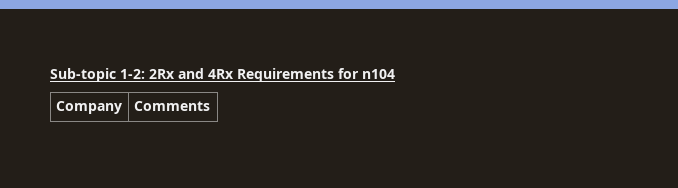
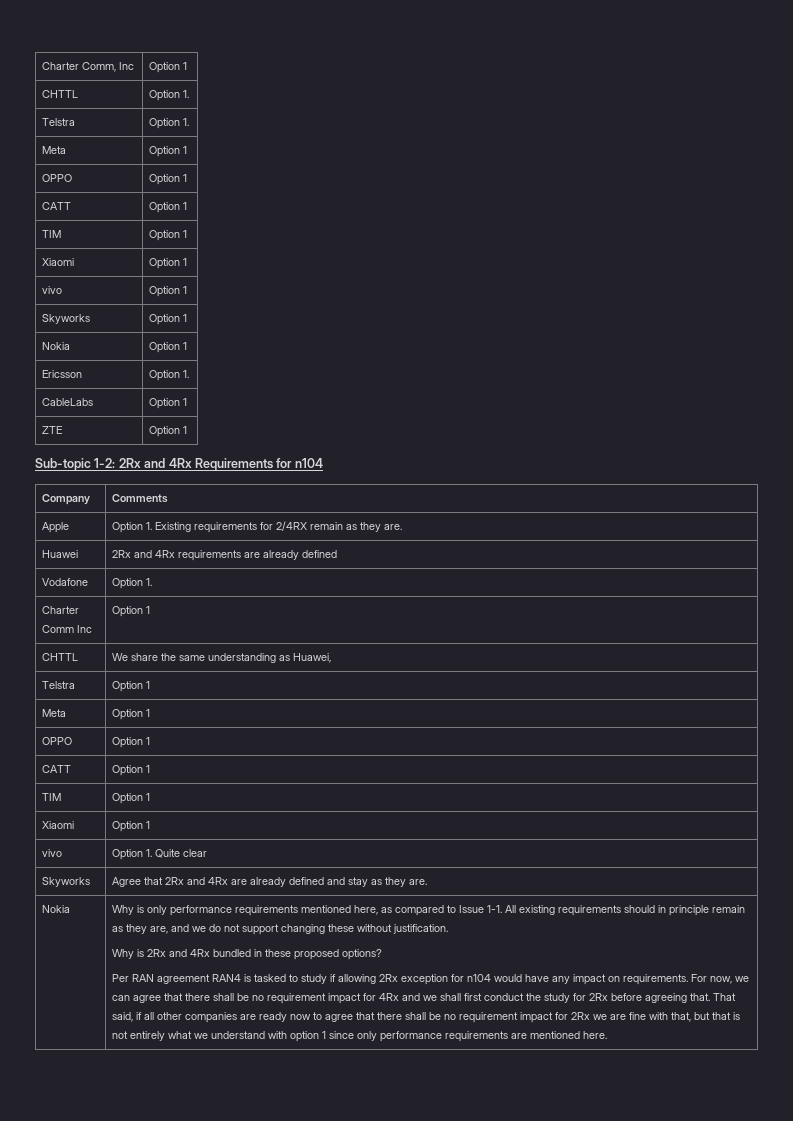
+ Charter Comm, Inc | Option 1
+ CHTTL | Option 1.
+ Telstra | Option 1.
+ Meta | Option 1
+ OPPO | Option 1
+ CATT | Option 1
+ TIM | Option 1
+ Xiaomi | Option 1
+ vivo | Option 1
+ Skyworks | Option 1
+ Nokia | Option 1
+ Ericsson | Option 1.
+ CableLabs | Option 1
+ ZTE | Option 1
+ Apple | Option 1. Existing requirements for 2/4RX remain as they are.
+ Huawei | 2Rx and 4Rx requirements are already defined
+ Vodafone | Option 1.
+ Charter Comm Inc | Option 1
+ CHTTL | We share the same understanding as Huawei,
+ Telstra | Option 1
+ Meta | Option 1
+ OPPO | Option 1
+ CATT | Option 1
+ TIM | Option 1
+ Xiaomi | Option 1
+ vivo | Option 1. Quite clear
+ Skyworks | Agree that 2Rx and 4Rx are already defined and stay as they are.
+ Nokia | Why is only performance requirements mentioned here, as compared to Issue 1-1. All existing requirements should in principle remain as they are, and we do not support changing these without justification.
+ Why is 2Rx and 4Rx bundled in these proposed options?
+ Per RAN agreement RAN4 is tasked to study if allowing 2Rx exception for n104 would have any impact on requirements. For now, we can agree that there shall be no requirement impact for 4Rx and we shall first conduct the study for 2Rx before agreeing that. That said, if all other companies are ready now to agree that there shall be no requirement impact for 2Rx we are fine with that, but that is not entirely what we understand with option 1 since only performance requirements are mentioned here.

